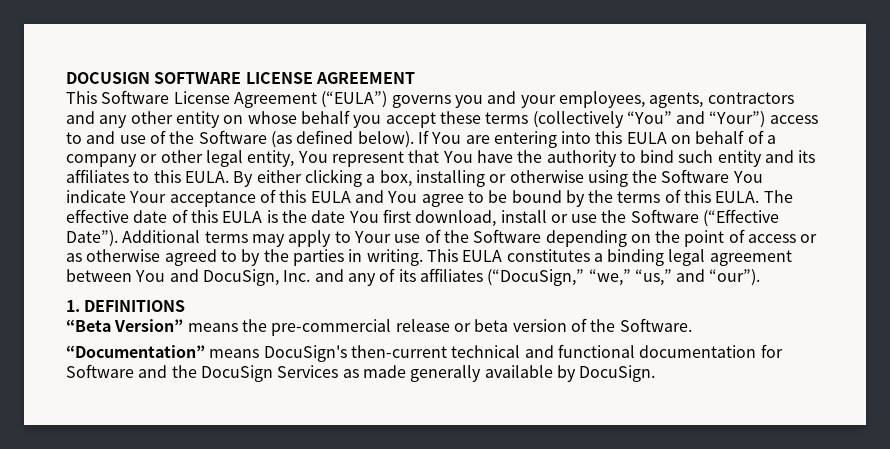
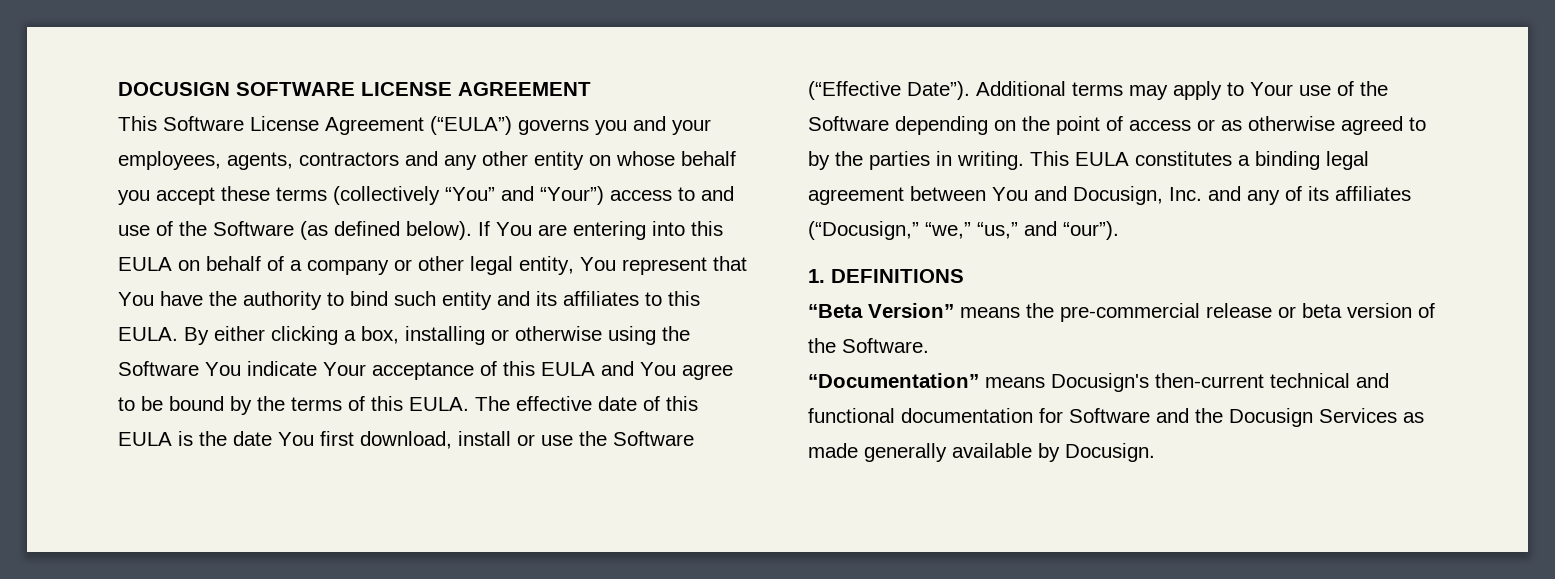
- This EULA constitutes a binding legal agreement between You and DocuSign, Inc. and any of its affiliates (“DocuSign,” “we,” “us,” and “our”).
+ This EULA constitutes a binding legal agreement between You and Docusign, Inc. and any of its affiliates (“Docusign,” “we,” “us,” and “our”).
- “Documentation” means DocuSign's then-current technical and functional documentation for Software and the DocuSign Services as made generally available by DocuSign.
+ “Documentation” means Docusign's then-current technical and functional documentation for Software and the Docusign Services as made generally available by Docusign.

